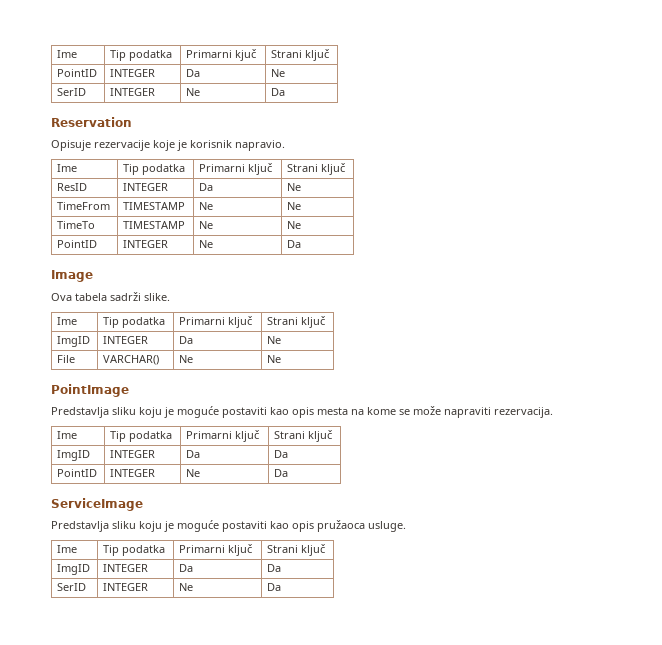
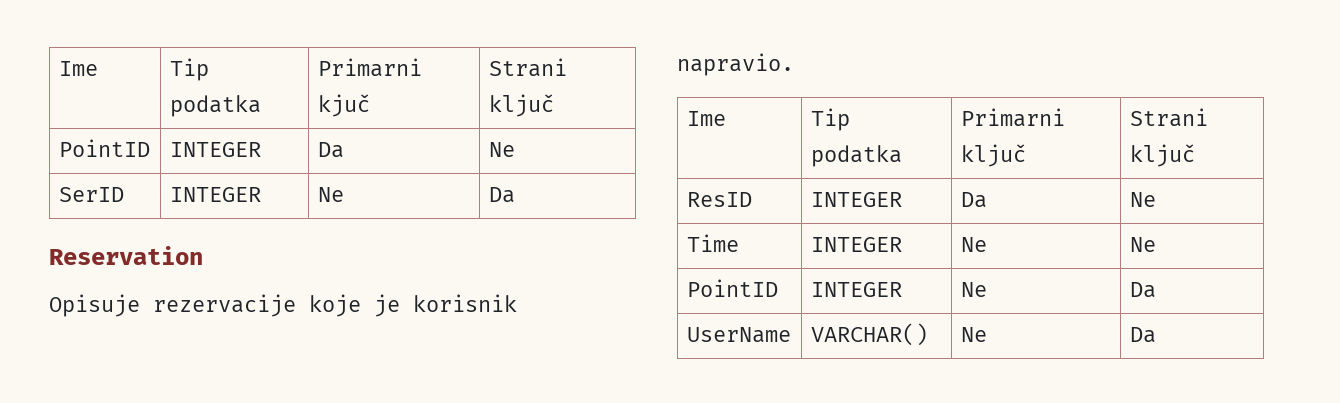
- TimeFrom | TIMESTAMP | Ne | Ne
- TimeTo | TIMESTAMP | Ne | Ne
+ Time | INTEGER | Ne | Ne
- Image
- Ova tabela sadrži slike.
- Ime | Tip podatka | Primarni ključ | Strani ključ
- ImgID | INTEGER | Da | Ne
- File | VARCHAR() | Ne | Ne
- PointImage
- Predstavlja sliku koju je moguće postaviti kao opis mesta na kome se može napraviti rezervacija.
- Ime | Tip podatka | Primarni ključ | Strani ključ
- ImgID | INTEGER | Da | Da
- PointID | INTEGER | Ne | Da
- ServiceImage
- Predstavlja sliku koju je moguće postaviti kao opis pružaoca usluge.
- Ime | Tip podatka | Primarni ključ | Strani ključ
- ImgID | INTEGER | Da | Da
- SerID | INTEGER | Ne | Da
+ UserName | VARCHAR() | Ne | Da

